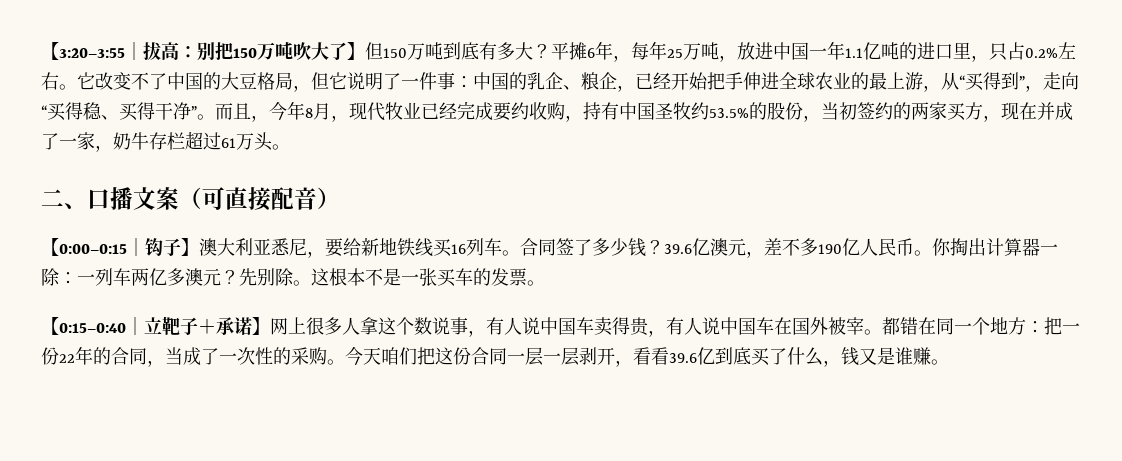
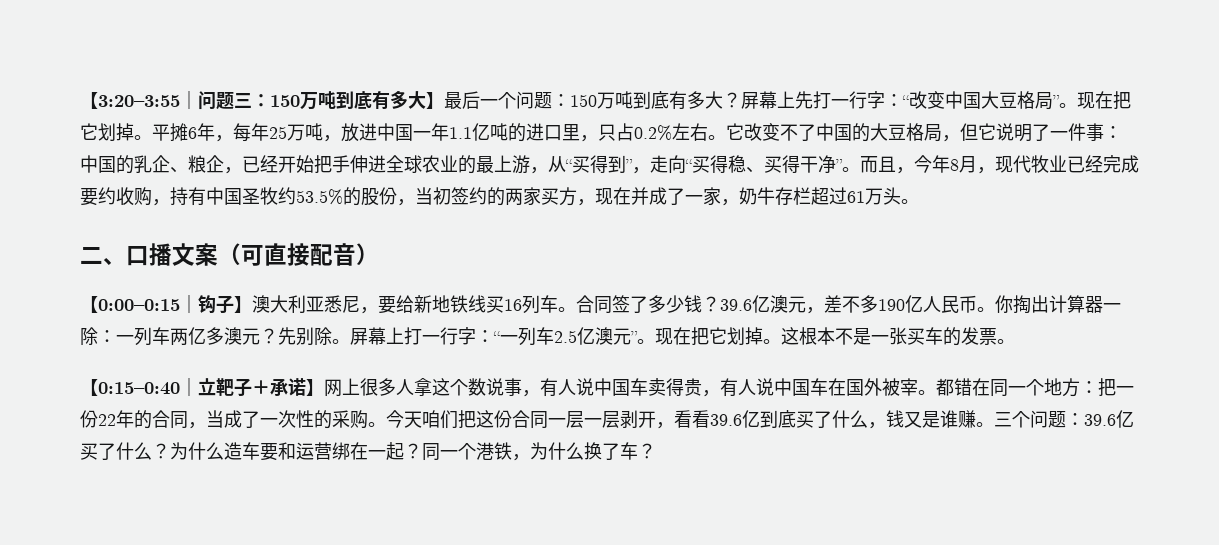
- 【3:20–3:55｜拔高：别把150万吨吹大了】但150万吨到底有多大？
+ 【3:20–3:55｜问题三：150万吨到底有多大】最后一个问题：150万吨到底有多大？
+ 屏幕上先打一行字：“改变中国大豆格局”。现在把它划掉。
+ 屏幕上打一行字：“一列车2.5亿澳元”。现在把它划掉。
+ 三个问题：39.6亿买了什么？为什么造车要和运营绑在一起？同一个港铁，为什么换了车？

